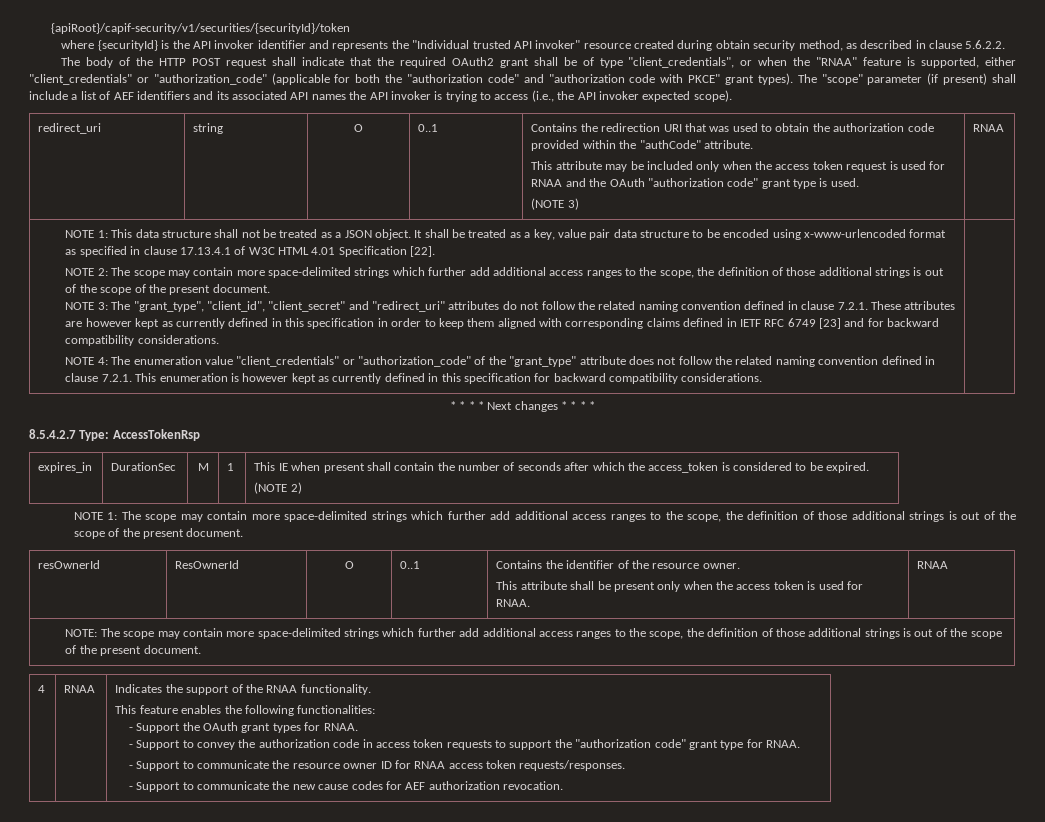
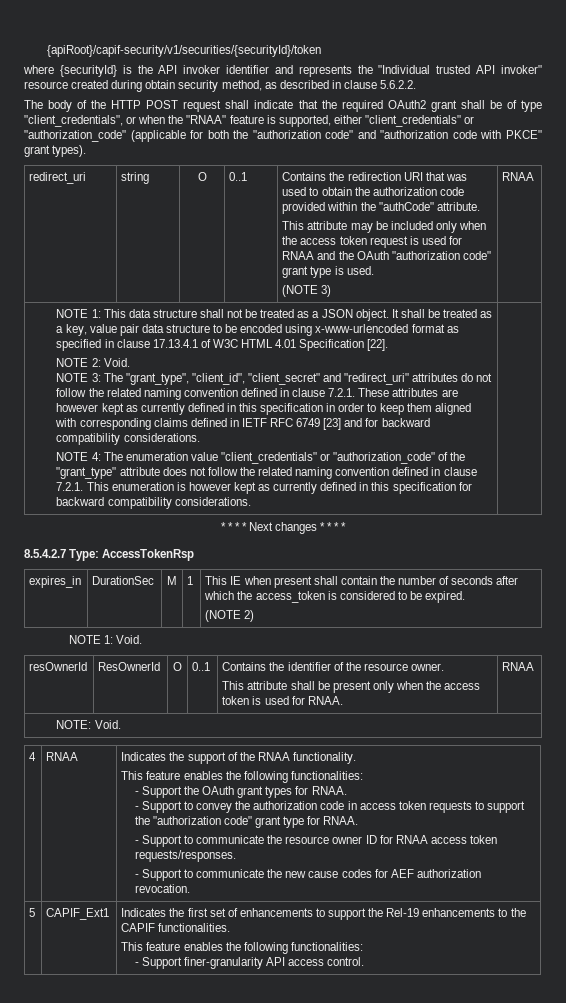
- The "scope" parameter (if present) shall include a list of AEF identifiers and its associated API names the API invoker is trying to access (i.e., the API invoker expected scope).
- NOTE 2: The scope may contain more space-delimited strings which further add additional access ranges to the scope, the definition of those additional strings is out of the scope of the present document.
+ NOTE 2: Void.
- NOTE 1: The scope may contain more space-delimited strings which further add additional access ranges to the scope, the definition of those additional strings is out of the scope of the present document.
+ NOTE 1: Void.
- NOTE: The scope may contain more space-delimited strings which further add additional access ranges to the scope, the definition of those additional strings is out of the scope of the present document.
+ NOTE: Void.
+ 5 | CAPIF_Ext1 | Indicates the first set of enhancements to support the Rel-19 enhancements to the CAPIF functionalities.
+ This feature enables the following functionalities:
+ - Support finer-granularity API access control.

